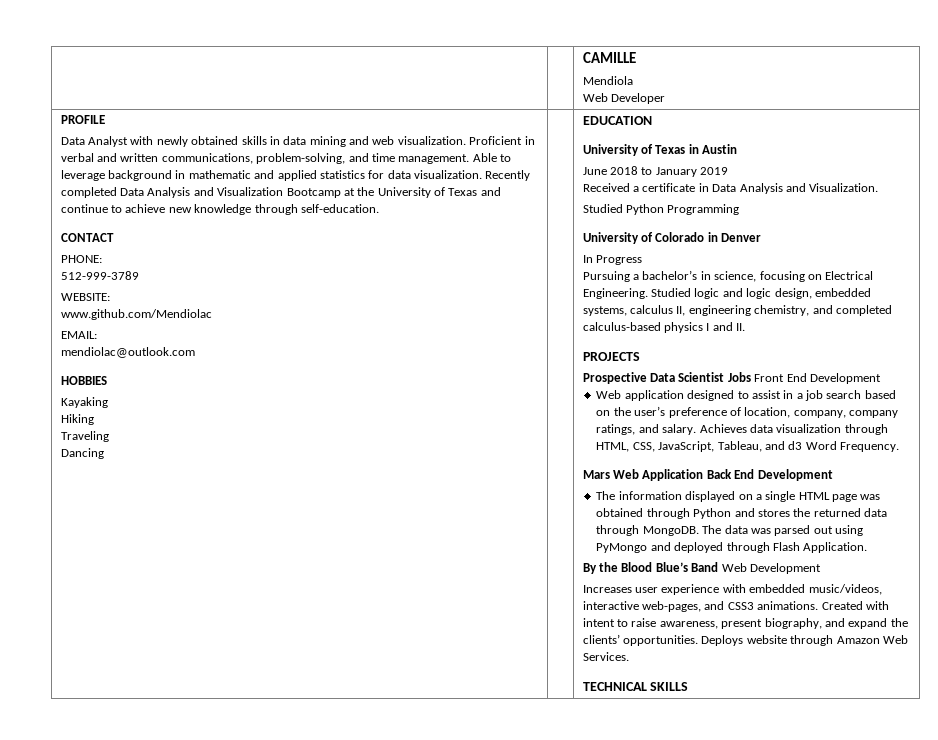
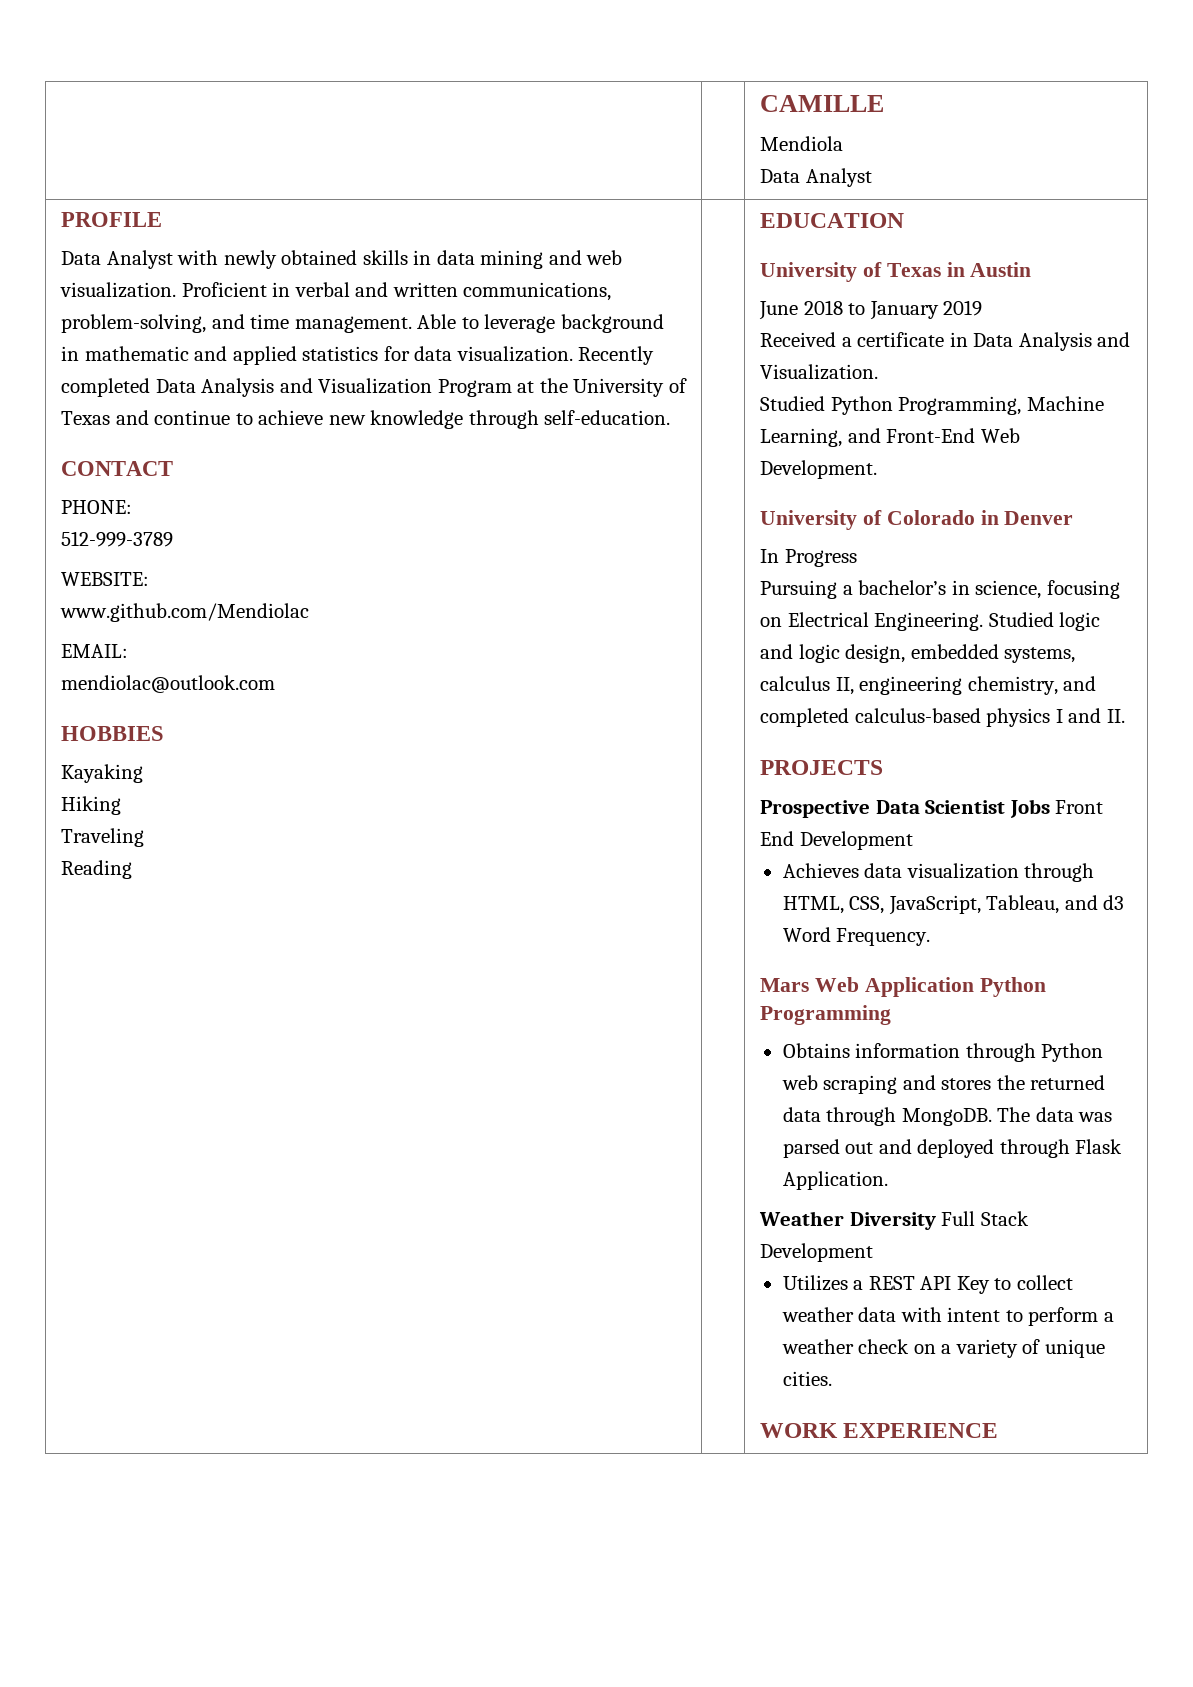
  | | CAMILLE
  Mendiola
- Web Developer
+ Data Analyst
- Recently completed Data Analysis and Visualization Bootcamp at the University of Texas and continue to achieve new knowledge through self-education.
+ Recently completed Data Analysis and Visualization Program at the University of Texas and continue to achieve new knowledge through self-education.
- Dancing
+ Reading
- Studied Python Programming
+ Studied Python Programming, Machine Learning, and Front-End Web Development.
- Web application designed to assist in a job search based on the user’s preference of location, company, company ratings, and salary.
- Mars Web Application Back End Development
- The information displayed on a single HTML page was obtained through Python and stores the returned data through MongoDB.
+ Mars Web Application Python Programming
+ Obtains information through Python web scraping and stores the returned data through MongoDB.
- The data was parsed out using PyMongo and deployed through Flash Application.
+ The data was parsed out and deployed through Flask Application.
- By the Blood Blue’s Band Web Development
- Increases user experience with embedded music/videos, interactive web-pages, and CSS3 animations. Created with intent to raise awareness, present biography, and expand the clients’ opportunities. Deploys website through Amazon Web Services.
- TECHNICAL SKILLS
+ Weather Diversity Full Stack Development
+ Utilizes a REST API Key to collect weather data with intent to perform a weather check on a variety of unique cities.
+ WORK EXPERIENCE

